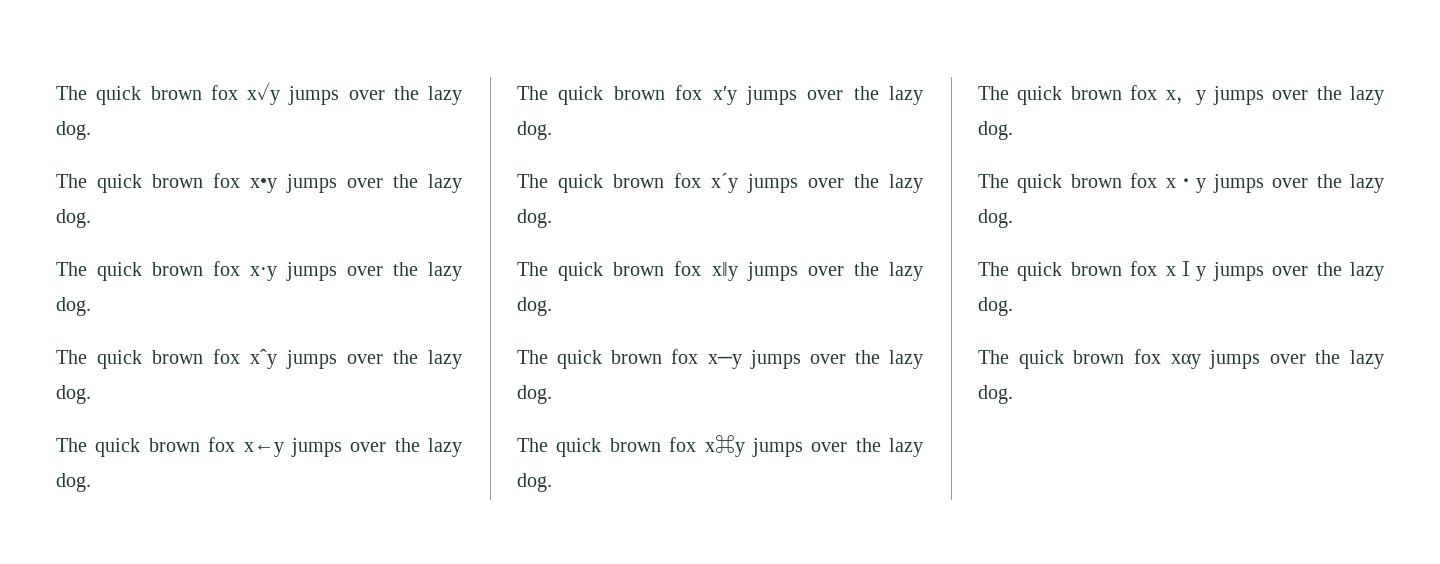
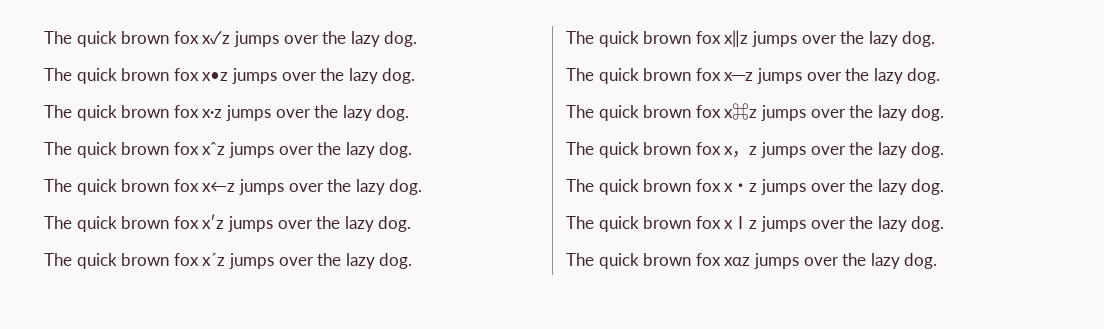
- The quick brown fox x✓y jumps over the lazy dog.
- The quick brown fox x•y jumps over the lazy dog.
- The quick brown fox x·y jumps over the lazy dog.
- The quick brown fox xˆy jumps over the lazy dog.
- The quick brown fox x←y jumps over the lazy dog.
- The quick brown fox x′y jumps over the lazy dog.
- The quick brown fox x´y jumps over the lazy dog.
- The quick brown fox x‖y jumps over the lazy dog.
- The quick brown fox x─y jumps over the lazy dog.
- The quick brown fox x⌘y jumps over the lazy dog.
+ The quick brown fox x✓z jumps over the lazy dog.
+ The quick brown fox x•z jumps over the lazy dog.
+ The quick brown fox x·z jumps over the lazy dog.
+ The quick brown fox xˆz jumps over the lazy dog.
+ The quick brown fox x←z jumps over the lazy dog.
+ The quick brown fox x′z jumps over the lazy dog.
+ The quick brown fox x´z jumps over the lazy dog.
+ The quick brown fox x‖z jumps over the lazy dog.
+ The quick brown fox x─z jumps over the lazy dog.
+ The quick brown fox x⌘z jumps over the lazy dog.
- The quick brown fox x，y jumps over the lazy dog.
+ The quick brown fox x，z jumps over the lazy dog.
- The quick brown fox x・y jumps over the lazy dog.
- The quick brown fox xⅠy jumps over the lazy dog.
- The quick brown fox xαy jumps over the lazy dog.
+ The quick brown fox x・z jumps over the lazy dog.
+ The quick brown fox xⅠz jumps over the lazy dog.
+ The quick brown fox xαz jumps over the lazy dog.

